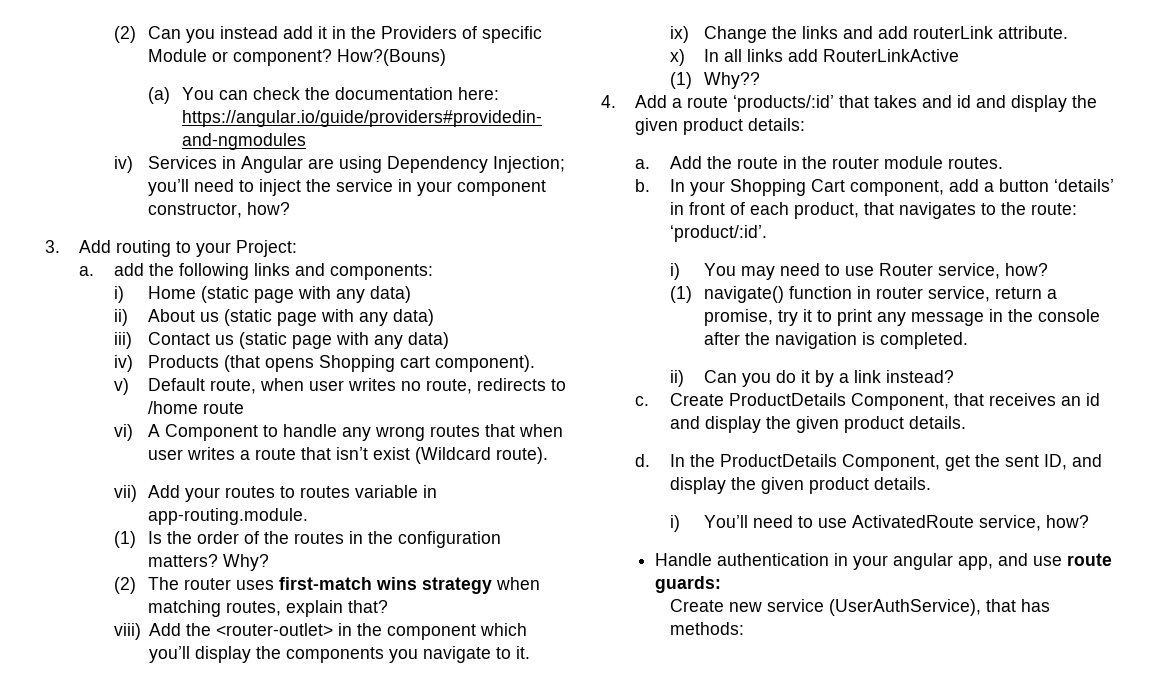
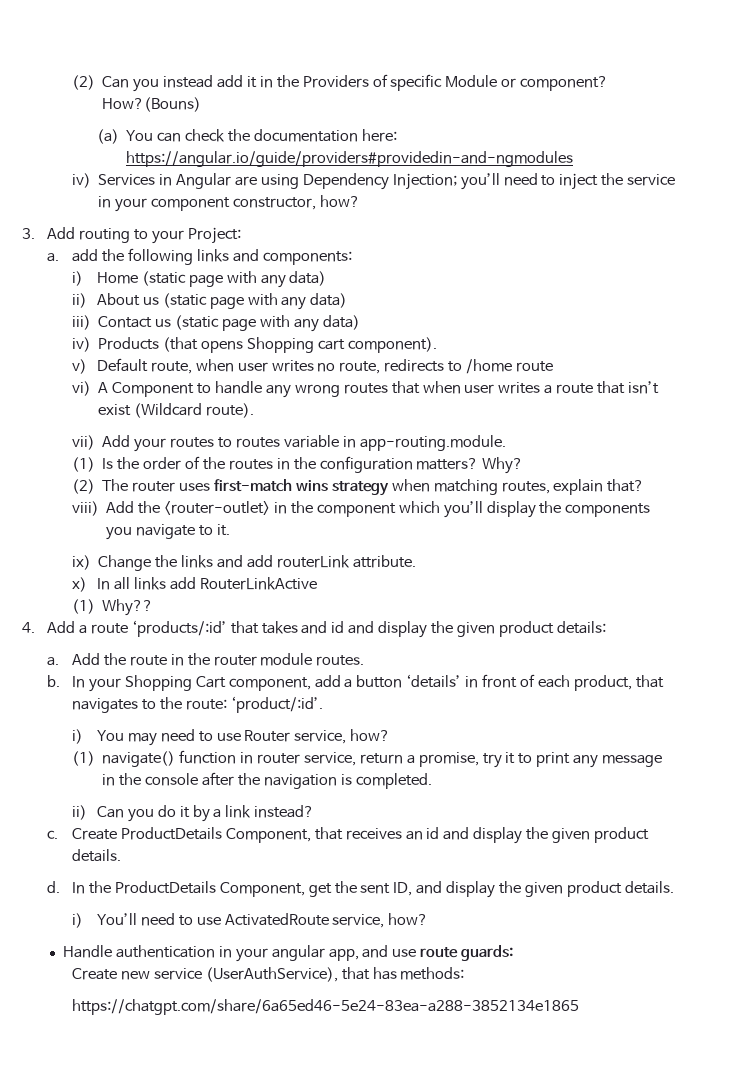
+ https://chatgpt.com/share/6a65ed46-5e24-83ea-a288-3852134e1865

